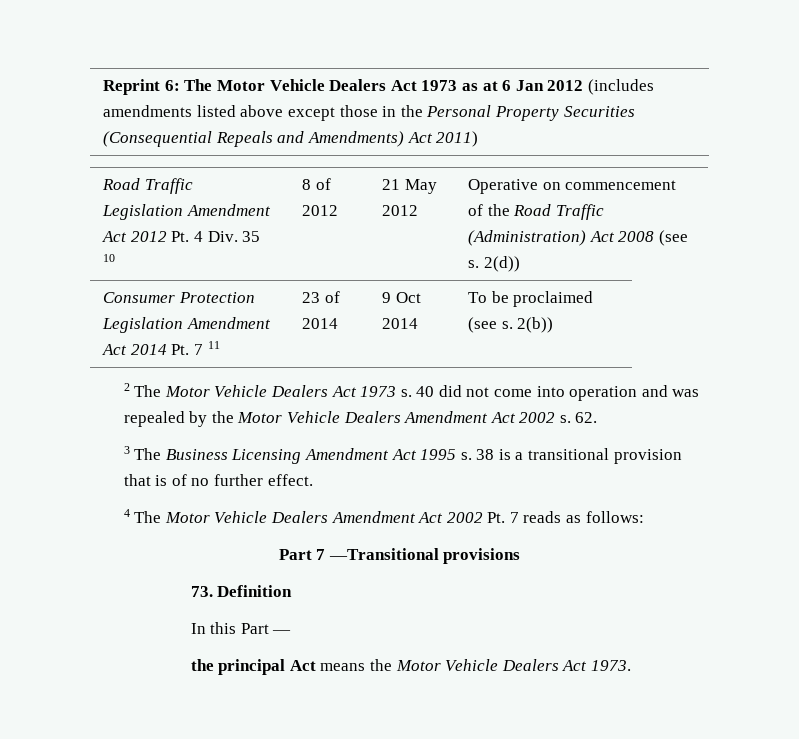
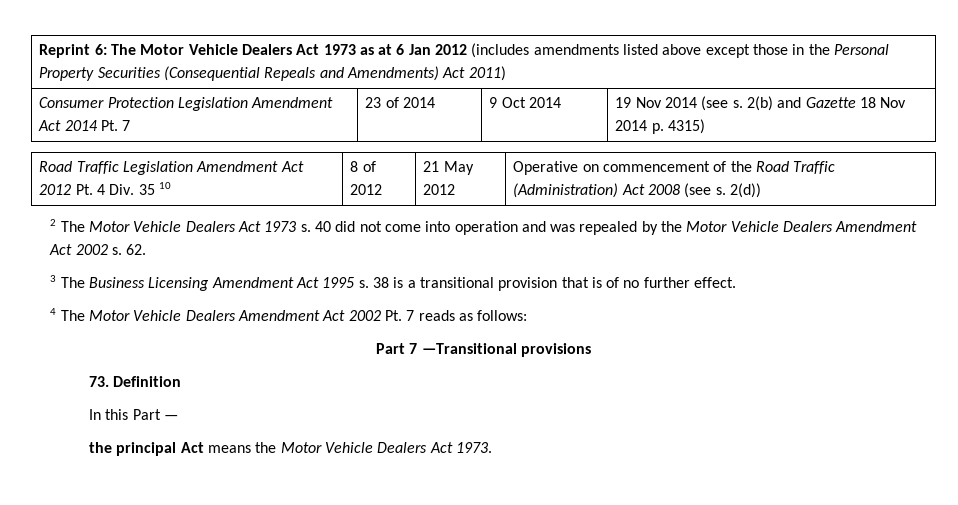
+ Consumer Protection Legislation Amendment Act 2014 Pt. 7 | 23 of 2014 | 9 Oct 2014 | 19 Nov 2014 (see s. 2(b) and Gazette 18 Nov 2014 p. 4315)
- Consumer Protection Legislation Amendment Act 2014 Pt. 7 11 | 23 of 2014 | 9 Oct 2014 | To be proclaimed (see s. 2(b))

